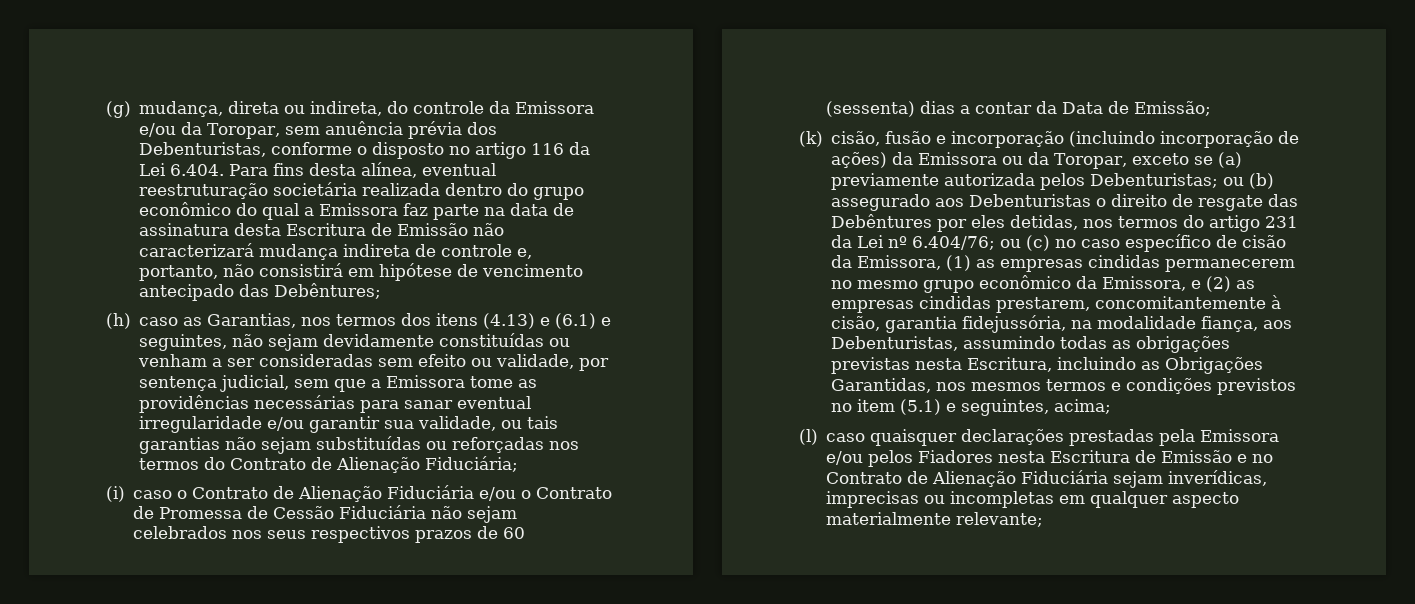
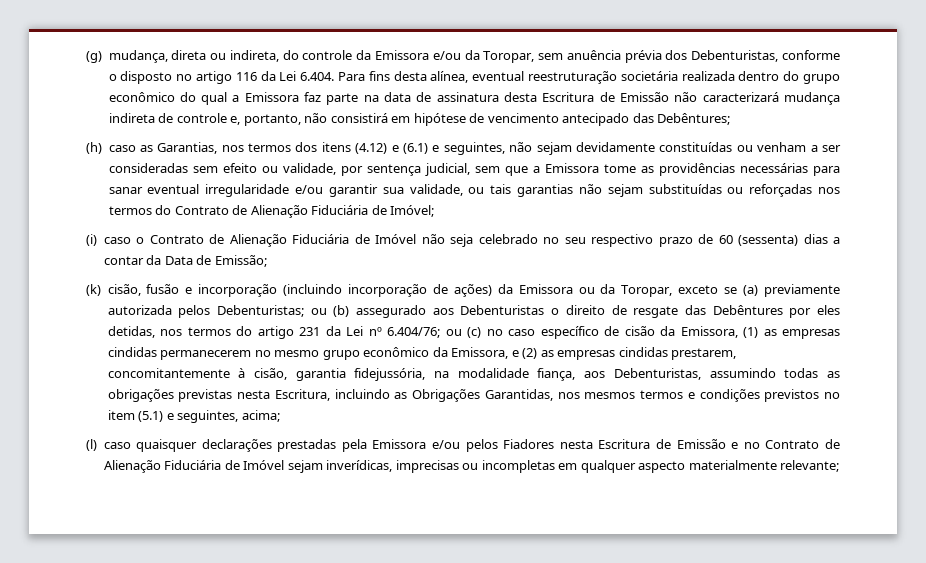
- (h) caso as Garantias, nos termos dos itens (4.13) e (6.1) e seguintes, não sejam devidamente constituídas ou venham a ser consideradas sem efeito ou validade, por sentença judicial, sem que a Emissora tome as providências necessárias para sanar eventual irregularidade e/ou garantir sua validade, ou tais garantias não sejam substituídas ou reforçadas nos termos do Contrato de Alienação Fiduciária;
+ (h) caso as Garantias, nos termos dos itens (4.12) e (6.1) e seguintes, não sejam devidamente constituídas ou venham a ser consideradas sem efeito ou validade, por sentença judicial, sem que a Emissora tome as providências necessárias para sanar eventual irregularidade e/ou garantir sua validade, ou tais garantias não sejam substituídas ou reforçadas nos termos do Contrato de Alienação Fiduciária de Imóvel;
- (i) caso o Contrato de Alienação Fiduciária e/ou o Contrato de Promessa de Cessão Fiduciária não sejam celebrados nos seus respectivos prazos de 60 (sessenta) dias a contar da Data de Emissão;
+ (i) caso o Contrato de Alienação Fiduciária de Imóvel não seja celebrado no seu respectivo prazo de 60 (sessenta) dias a contar da Data de Emissão;
- (l) caso quaisquer declarações prestadas pela Emissora e/ou pelos Fiadores nesta Escritura de Emissão e no Contrato de Alienação Fiduciária sejam inverídicas, imprecisas ou incompletas em qualquer aspecto materialmente relevante;
+ (l) caso quaisquer declarações prestadas pela Emissora e/ou pelos Fiadores nesta Escritura de Emissão e no Contrato de Alienação Fiduciária de Imóvel sejam inverídicas, imprecisas ou incompletas em qualquer aspecto materialmente relevante;

